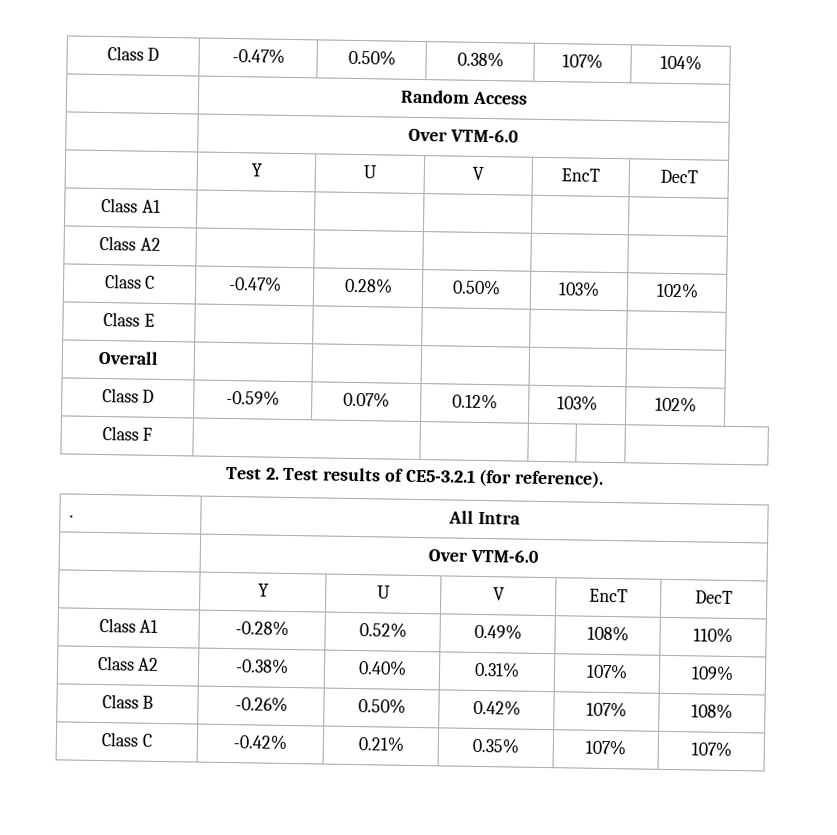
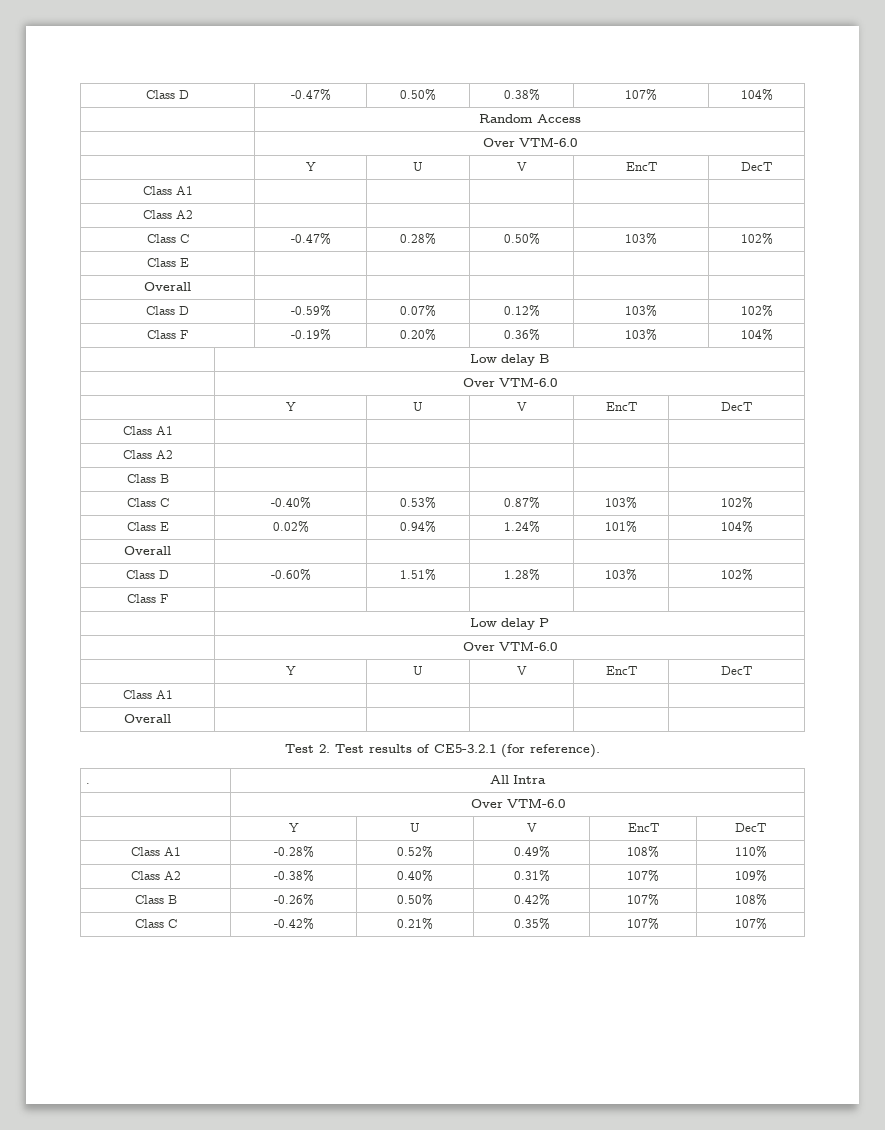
+ Class F | -0.19% | 0.20% | 0.36% | 103% | 104%
+ | Low delay B
+ | Over VTM-6.0
+ | Y | U | V | EncT | DecT
+ Class A1 | | | | |
+ Class A2 | | | | |
+ Class B | | | | |
+ Class C | -0.40% | 0.53% | 0.87% | 103% | 102%
+ Class E | 0.02% | 0.94% | 1.24% | 101% | 104%
+ Overall | | | | |
+ Class D | -0.60% | 1.51% | 1.28% | 103% | 102%
  Class F | | | | |
+ | Low delay P
+ | Over VTM-6.0
+ | Y | U | V | EncT | DecT
+ Class A1 | | | | |
+ Overall | | | | |

